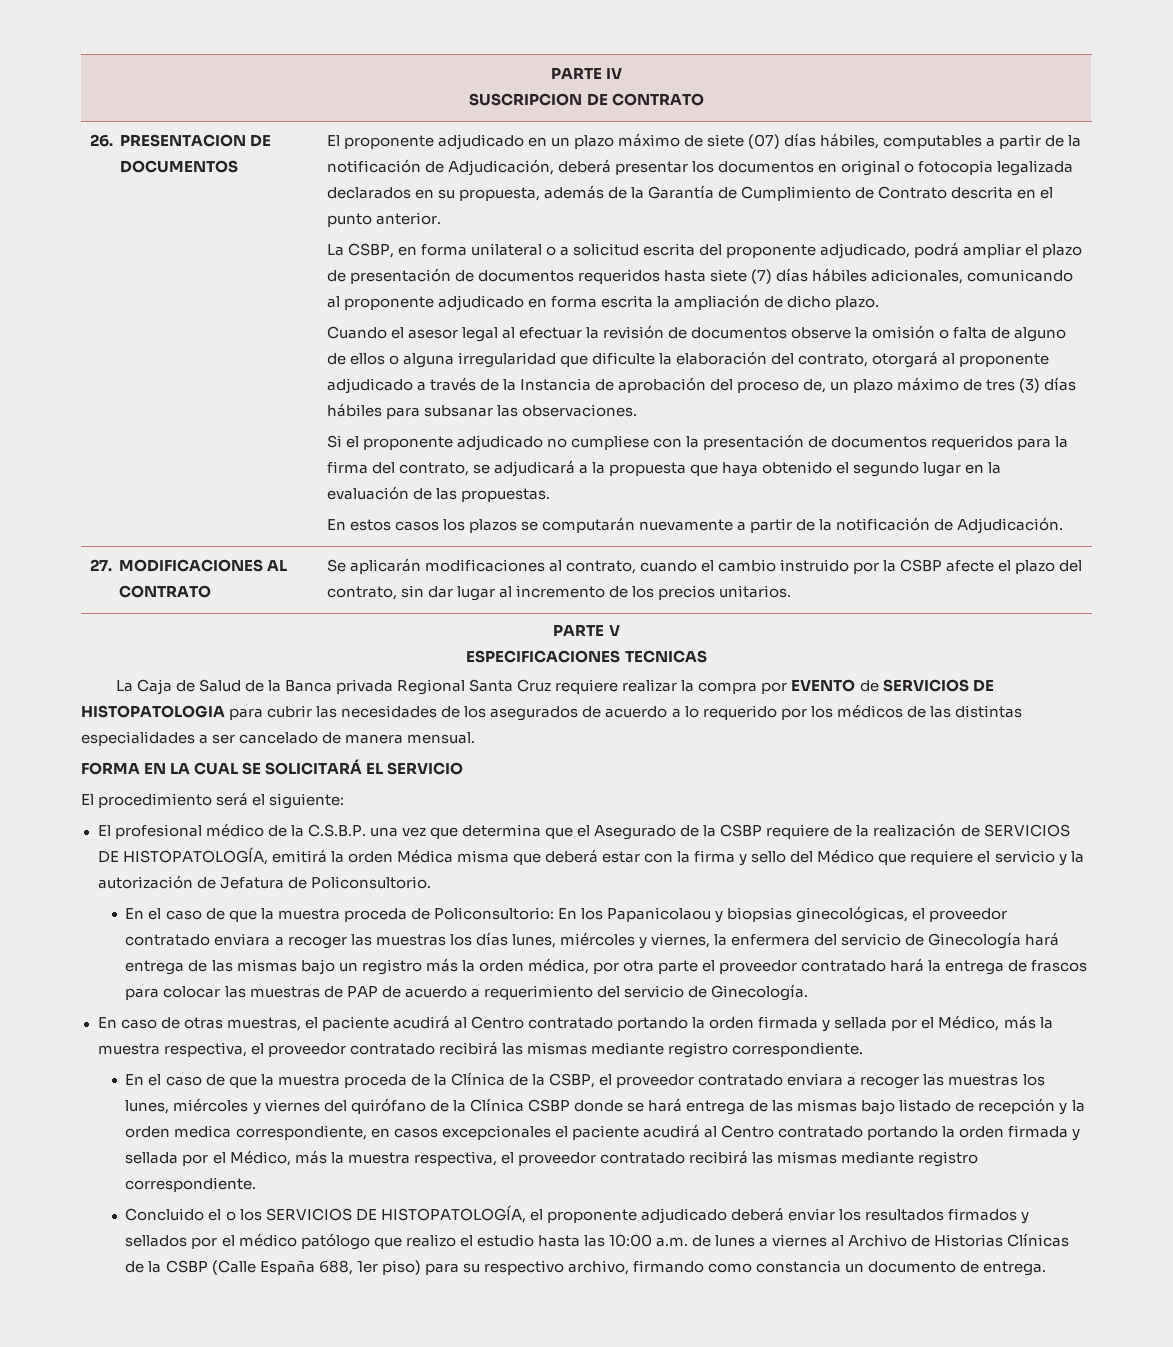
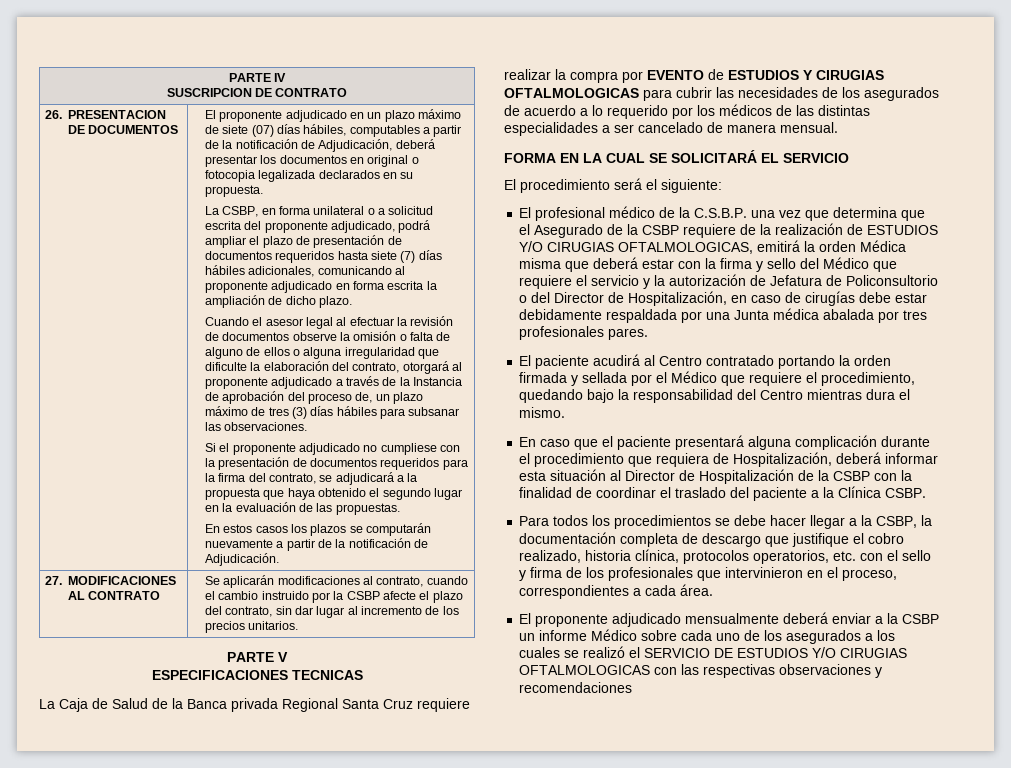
- El proponente adjudicado en un plazo máximo de siete (07) días hábiles, computables a partir de la notificación de Adjudicación, deberá presentar los documentos en original o fotocopia legalizada declarados en su propuesta, además de la Garantía de Cumplimiento de Contrato descrita en el punto anterior.
+ El proponente adjudicado en un plazo máximo de siete (07) días hábiles, computables a partir de la notificación de Adjudicación, deberá presentar los documentos en original o fotocopia legalizada declarados en su propuesta.
- La Caja de Salud de la Banca privada Regional Santa Cruz requiere realizar la compra por EVENTO de SERVICIOS DE HISTOPATOLOGIA para cubrir las necesidades de los asegurados de acuerdo a lo requerido por los médicos de las distintas especialidades a ser cancelado de manera mensual.
+ La Caja de Salud de la Banca privada Regional Santa Cruz requiere realizar la compra por EVENTO de ESTUDIOS Y CIRUGIAS OFTALMOLOGICAS para cubrir las necesidades de los asegurados de acuerdo a lo requerido por los médicos de las distintas especialidades a ser cancelado de manera mensual.
- El profesional médico de la C.S.B.P. una vez que determina que el Asegurado de la CSBP requiere de la realización de SERVICIOS DE HISTOPATOLOGÍA, emitirá la orden Médica misma que deberá estar con la firma y sello del Médico que requiere el servicio y la autorización de Jefatura de Policonsultorio.
- En el caso de que la muestra proceda de Policonsultorio: En los Papanicolaou y biopsias ginecológicas, el proveedor contratado enviara a recoger las muestras los días lunes, miércoles y viernes, la enfermera del servicio de Ginecología hará entrega de las mismas bajo un registro más la orden médica, por otra parte el proveedor contratado hará la entrega de frascos para colocar las muestras de PAP de acuerdo a requerimiento del servicio de Ginecología.
- En caso de otras muestras, el paciente acudirá al Centro contratado portando la orden firmada y sellada por el Médico, más la muestra respectiva, el proveedor contratado recibirá las mismas mediante registro correspondiente.
- En el caso de que la muestra proceda de la Clínica de la CSBP, el proveedor contratado enviara a recoger las muestras los lunes, miércoles y viernes del quirófano de la Clínica CSBP donde se hará entrega de las mismas bajo listado de recepción y la orden medica correspondiente, en casos excepcionales el paciente acudirá al Centro contratado portando la orden firmada y sellada por el Médico, más la muestra respectiva, el proveedor contratado recibirá las mismas mediante registro correspondiente.
- Concluido el o los SERVICIOS DE HISTOPATOLOGÍA, el proponente adjudicado deberá enviar los resultados firmados y sellados por el médico patólogo que realizo el estudio hasta las 10:00 a.m. de lunes a viernes al Archivo de Historias Clínicas de la CSBP (Calle España 688, 1er piso) para su respectivo archivo, firmando como constancia un documento de entrega.
+ El profesional médico de la C.S.B.P. una vez que determina que el Asegurado de la CSBP requiere de la realización de ESTUDIOS Y/O CIRUGIAS OFTALMOLOGICAS, emitirá la orden Médica misma que deberá estar con la firma y sello del Médico que requiere el servicio y la autorización de Jefatura de Policonsultorio o del Director de Hospitalización, en caso de cirugías debe estar debidamente respaldada por una Junta médica abalada por tres profesionales pares.
+ El paciente acudirá al Centro contratado portando la orden firmada y sellada por el Médico que requiere el procedimiento, quedando bajo la responsabilidad del Centro mientras dura el mismo.
+ En caso que el paciente presentará alguna complicación durante el procedimiento que requiera de Hospitalización, deberá informar esta situación al Director de Hospitalización de la CSBP con la finalidad de coordinar el traslado del paciente a la Clínica CSBP.
+ Para todos los procedimientos se debe hacer llegar a la CSBP, la documentación completa de descargo que justifique el cobro realizado, historia clínica, protocolos operatorios, etc. con el sello y firma de los profesionales que intervinieron en el proceso, correspondientes a cada área.
+ El proponente adjudicado mensualmente deberá enviar a la CSBP un informe Médico sobre cada uno de los asegurados a los cuales se realizó el SERVICIO DE ESTUDIOS Y/O CIRUGIAS OFTALMOLOGICAS con las respectivas observaciones y recomendaciones

